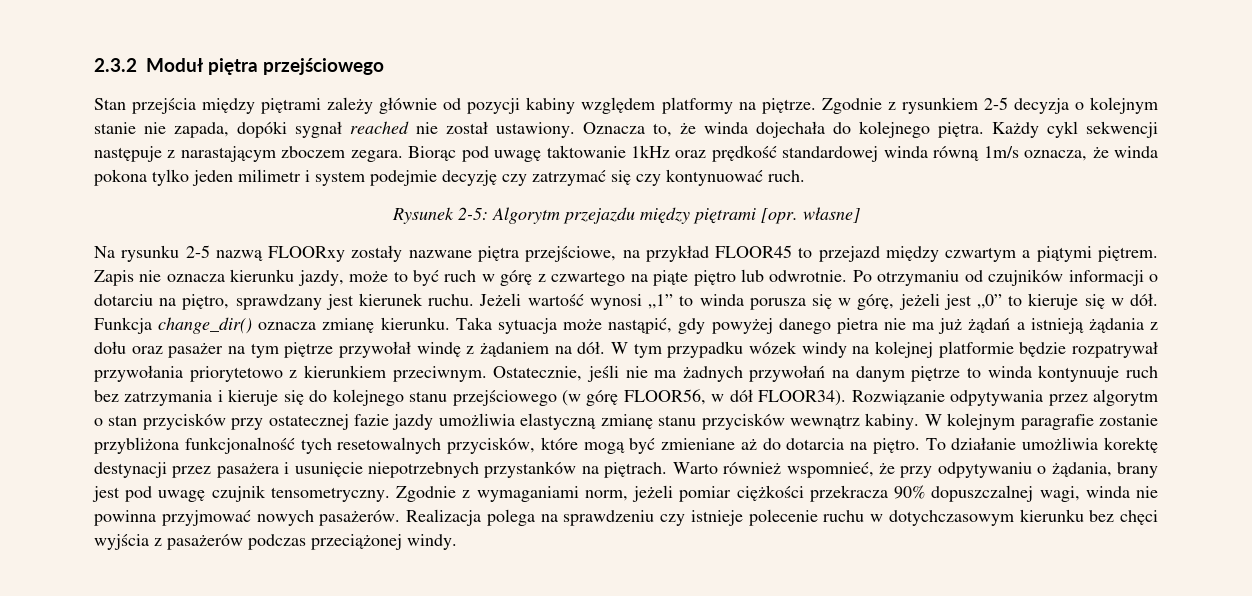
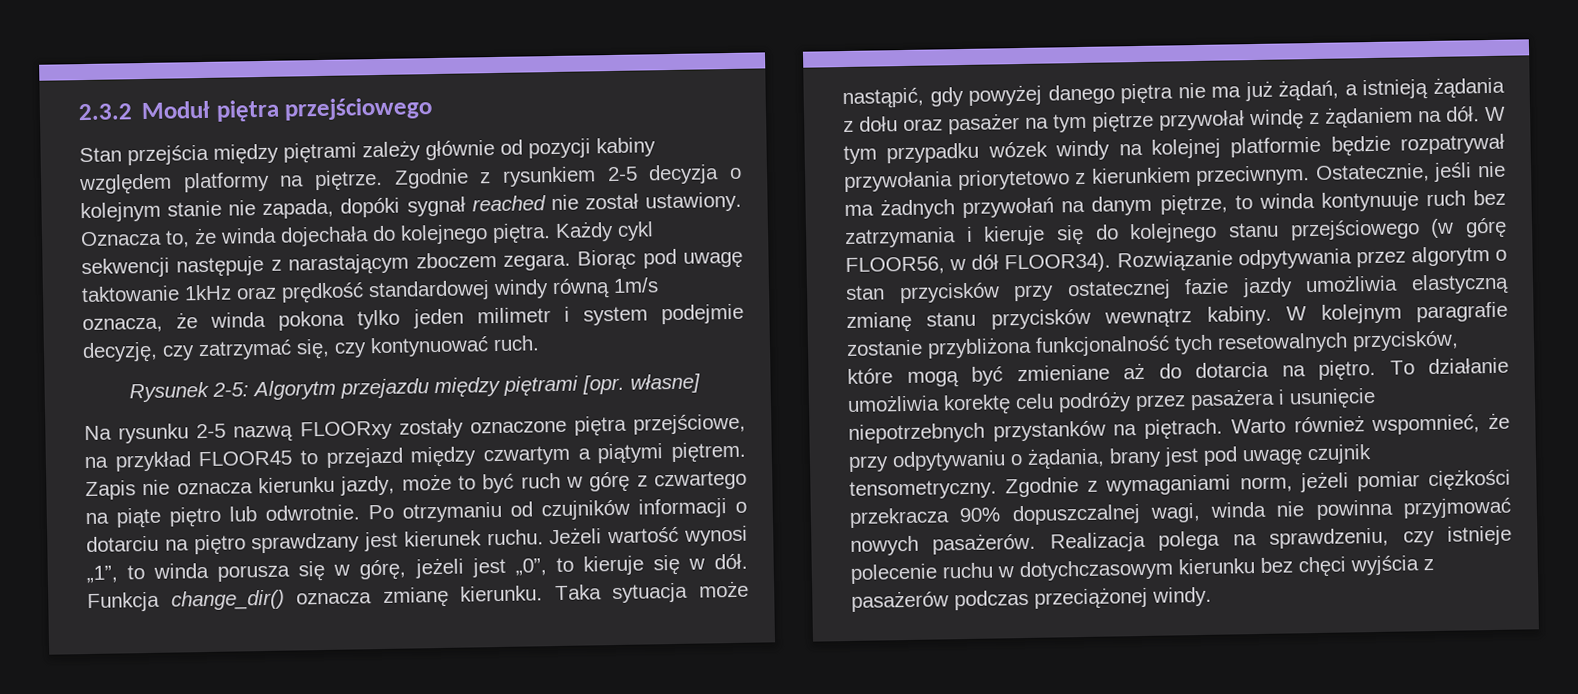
- Biorąc pod uwagę taktowanie 1kHz oraz prędkość standardowej winda równą 1m/s oznacza, że winda pokona tylko jeden milimetr i system podejmie decyzję czy zatrzymać się czy kontynuować ruch.
+ Biorąc pod uwagę taktowanie 1kHz oraz prędkość standardowej windy równą 1m/s oznacza, że winda pokona tylko jeden milimetr i system podejmie decyzję, czy zatrzymać się, czy kontynuować ruch.
- Na rysunku 2-5 nazwą FLOORxy zostały nazwane piętra przejściowe, na przykład FLOOR45 to przejazd między czwartym a piątymi piętrem.
+ Na rysunku 2-5 nazwą FLOORxy zostały oznaczone piętra przejściowe, na przykład FLOOR45 to przejazd między czwartym a piątymi piętrem.
- Po otrzymaniu od czujników informacji o dotarciu na piętro, sprawdzany jest kierunek ruchu.
+ Po otrzymaniu od czujników informacji o dotarciu na piętro sprawdzany jest kierunek ruchu.
- Jeżeli wartość wynosi „1” to winda porusza się w górę, jeżeli jest „0” to kieruje się w dół.
+ Jeżeli wartość wynosi „1”, to winda porusza się w górę, jeżeli jest „0”, to kieruje się w dół.
- Taka sytuacja może nastąpić, gdy powyżej danego pietra nie ma już żądań a istnieją żądania z dołu oraz pasażer na tym piętrze przywołał windę z żądaniem na dół.
+ Taka sytuacja może nastąpić, gdy powyżej danego piętra nie ma już żądań, a istnieją żądania z dołu oraz pasażer na tym piętrze przywołał windę z żądaniem na dół.
- Ostatecznie, jeśli nie ma żadnych przywołań na danym piętrze to winda kontynuuje ruch bez zatrzymania i kieruje się do kolejnego stanu przejściowego (w górę FLOOR56, w dół FLOOR34).
+ Ostatecznie, jeśli nie ma żadnych przywołań na danym piętrze, to winda kontynuuje ruch bez zatrzymania i kieruje się do kolejnego stanu przejściowego (w górę FLOOR56, w dół FLOOR34).
- To działanie umożliwia korektę destynacji przez pasażera i usunięcie niepotrzebnych przystanków na piętrach.
+ To działanie umożliwia korektę celu podróży przez pasażera i usunięcie niepotrzebnych przystanków na piętrach.
- Realizacja polega na sprawdzeniu czy istnieje polecenie ruchu w dotychczasowym kierunku bez chęci wyjścia z pasażerów podczas przeciążonej windy.
+ Realizacja polega na sprawdzeniu, czy istnieje polecenie ruchu w dotychczasowym kierunku bez chęci wyjścia z pasażerów podczas przeciążonej windy.

